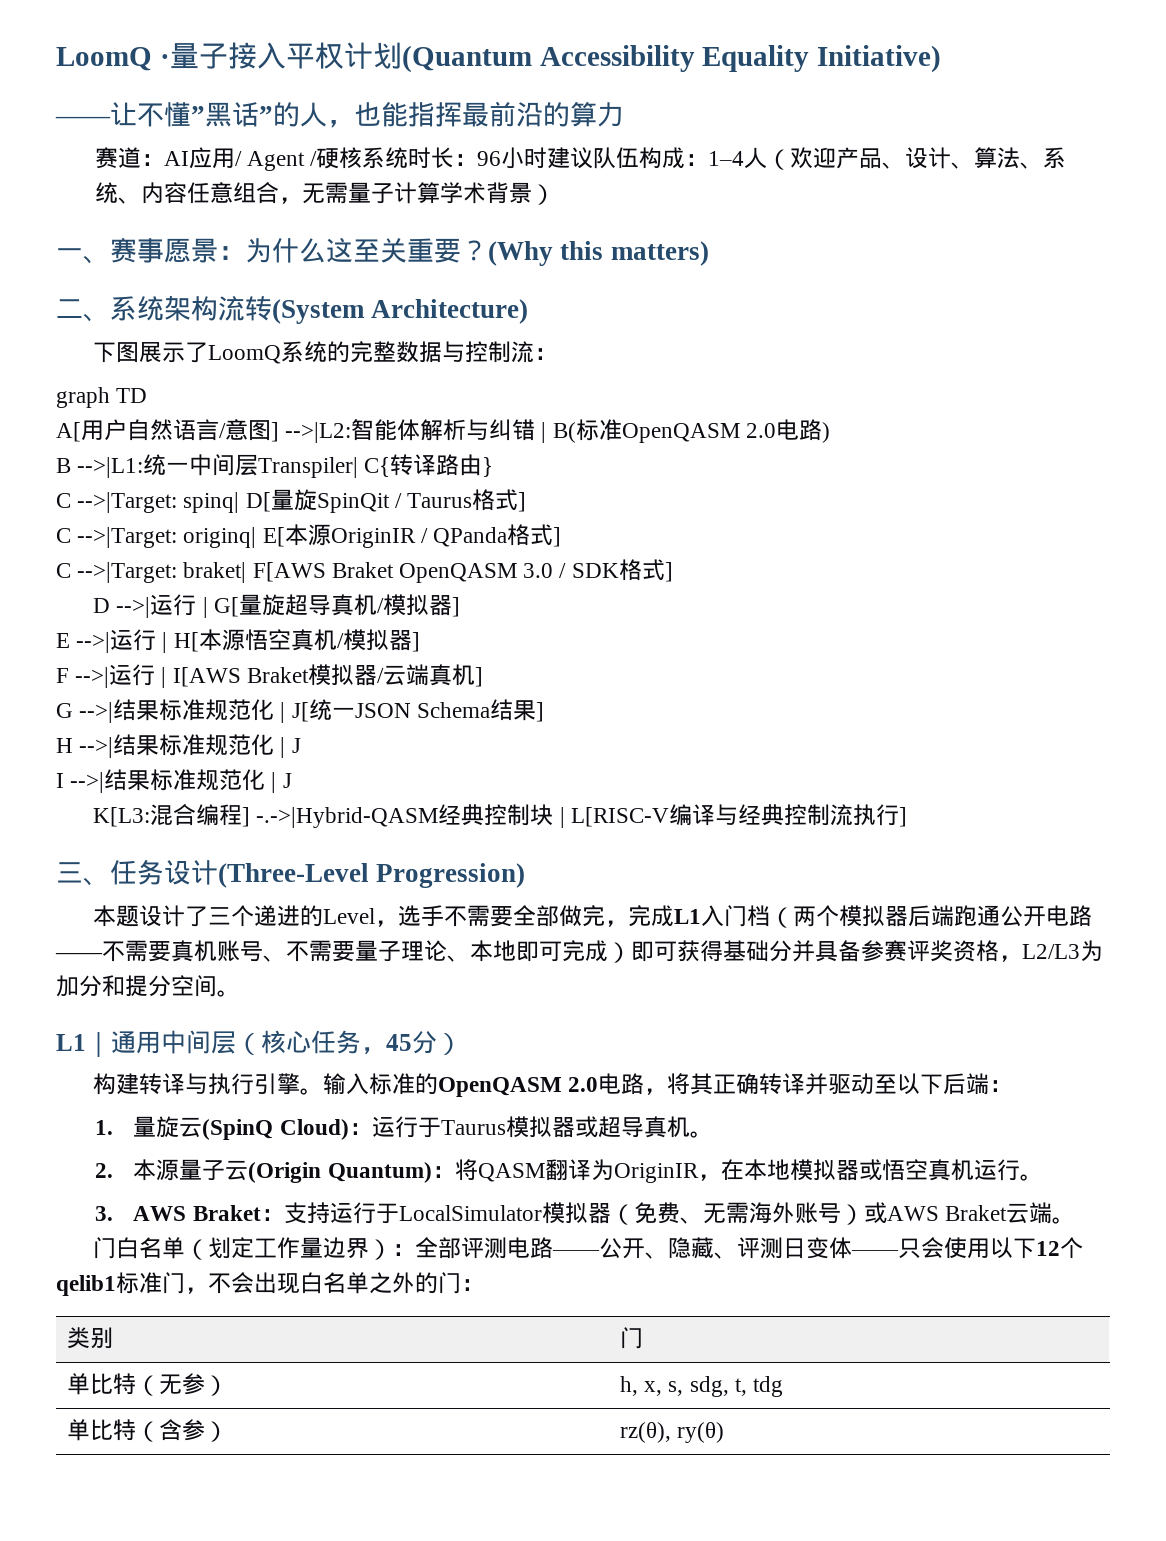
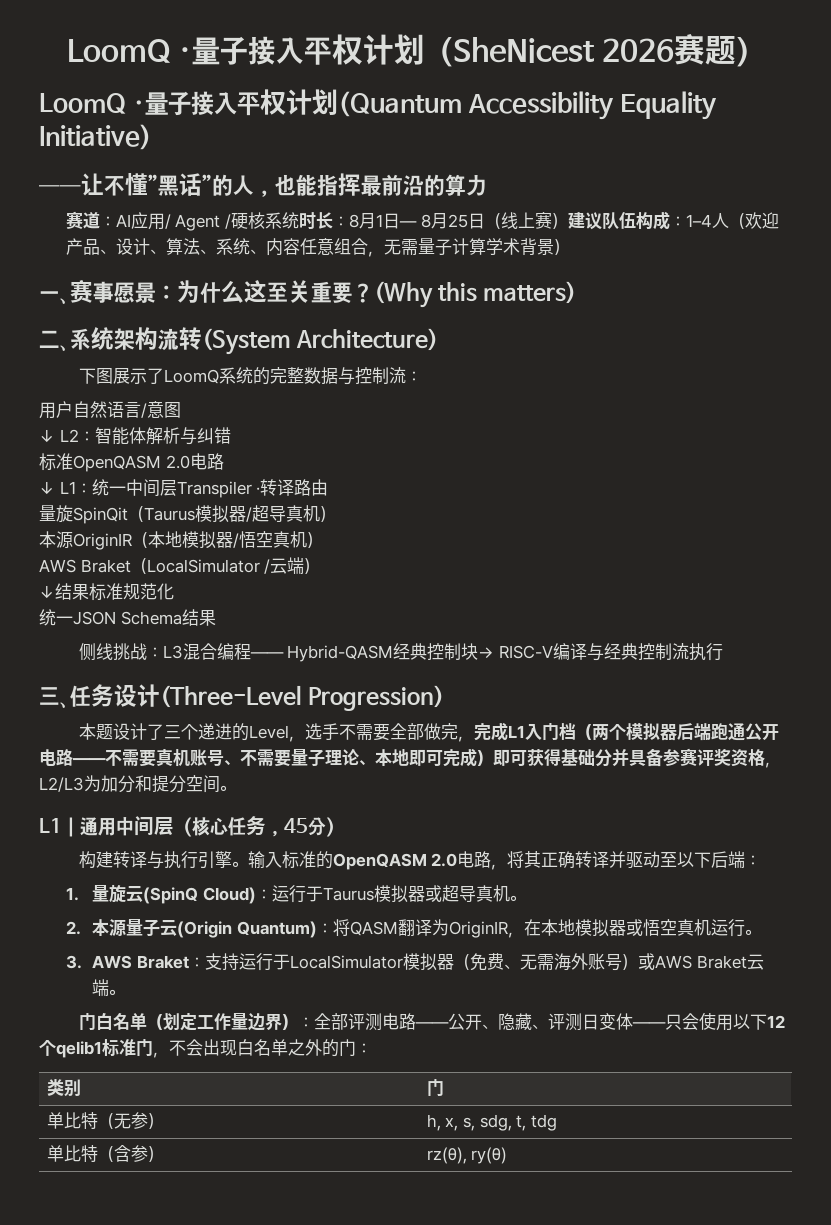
+ LoomQ ·量子接入平权计划（SheNicest 2026赛题）
- 赛道：AI应用/ Agent /硬核系统时长：96小时建议队伍构成：1–4人（欢迎产品、设计、算法、系统、内容任意组合，无需量子计算学术背景）
+ 赛道：AI应用/ Agent /硬核系统时长：8月1日— 8月25日（线上赛）建议队伍构成：1–4人（欢迎产品、设计、算法、系统、内容任意组合，无需量子计算学术背景）
- graph TD
- A[用户自然语言/意图] -->|L2:智能体解析与纠错 | B(标准OpenQASM 2.0电路)
- B -->|L1:统一中间层Transpiler| C{转译路由}
- C -->|Target: spinq| D[量旋SpinQit / Taurus格式]
- C -->|Target: originq| E[本源OriginIR / QPanda格式]
- C -->|Target: braket| F[AWS Braket OpenQASM 3.0 / SDK格式]
- D -->|运行 | G[量旋超导真机/模拟器]
- E -->|运行 | H[本源悟空真机/模拟器]
- F -->|运行 | I[AWS Braket模拟器/云端真机]
- G -->|结果标准规范化 | J[统一JSON Schema结果]
- H -->|结果标准规范化 | J
- I -->|结果标准规范化 | J
- K[L3:混合编程] -.->|Hybrid-QASM经典控制块 | L[RISC-V编译与经典控制流执行]
+ 用户自然语言/意图
+ ↓ L2：智能体解析与纠错
+ 标准OpenQASM 2.0电路
+ ↓ L1：统一中间层Transpiler ·转译路由
+ 量旋SpinQit（Taurus模拟器/超导真机）
+ 本源OriginIR（本地模拟器/悟空真机）
+ AWS Braket（LocalSimulator /云端）
+ ↓结果标准规范化
+ 统一JSON Schema结果
+ 侧线挑战：L3混合编程—— Hybrid-QASM经典控制块→ RISC-V编译与经典控制流执行

